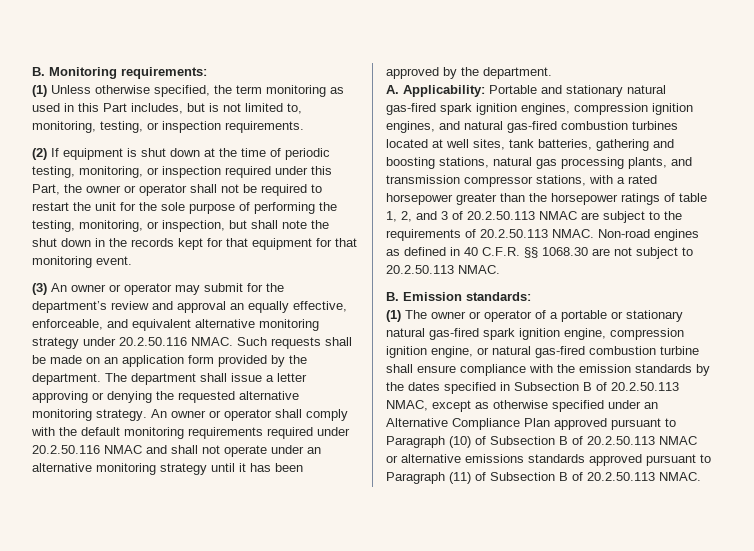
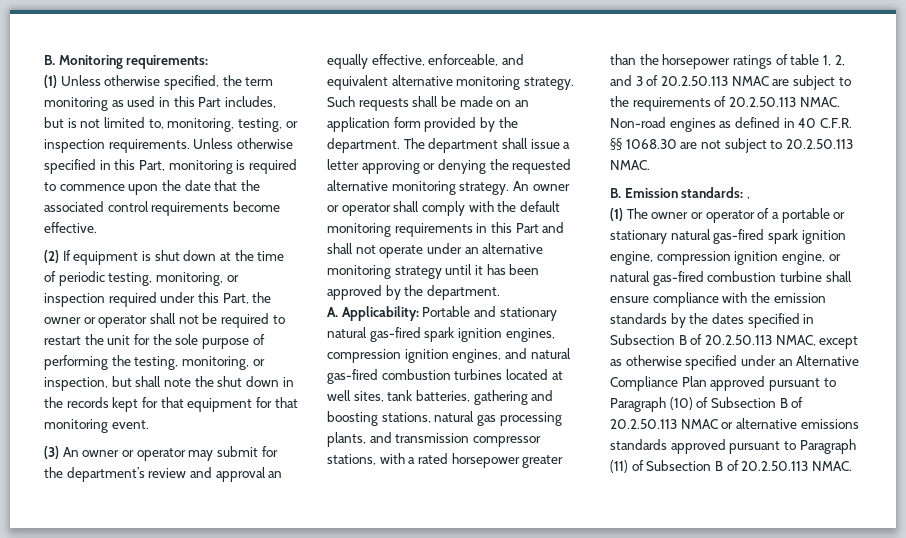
+ Unless otherwise specified in this Part, monitoring is required to commence upon the date that the associated control requirements become effective.
- (3) An owner or operator may submit for the department’s review and approval an equally effective, enforceable, and equivalent alternative monitoring strategy under 20.2.50.116 NMAC.
+ (3) An owner or operator may submit for the department’s review and approval an equally effective, enforceable, and equivalent alternative monitoring strategy.
- An owner or operator shall comply with the default monitoring requirements required under 20.2.50.116 NMAC and shall not operate under an alternative monitoring strategy until it has been approved by the department.
+ An owner or operator shall comply with the default monitoring requirements in this Part and shall not operate under an alternative monitoring strategy until it has been approved by the department.
- B. Emission standards:
+ B. Emission standards: ,

